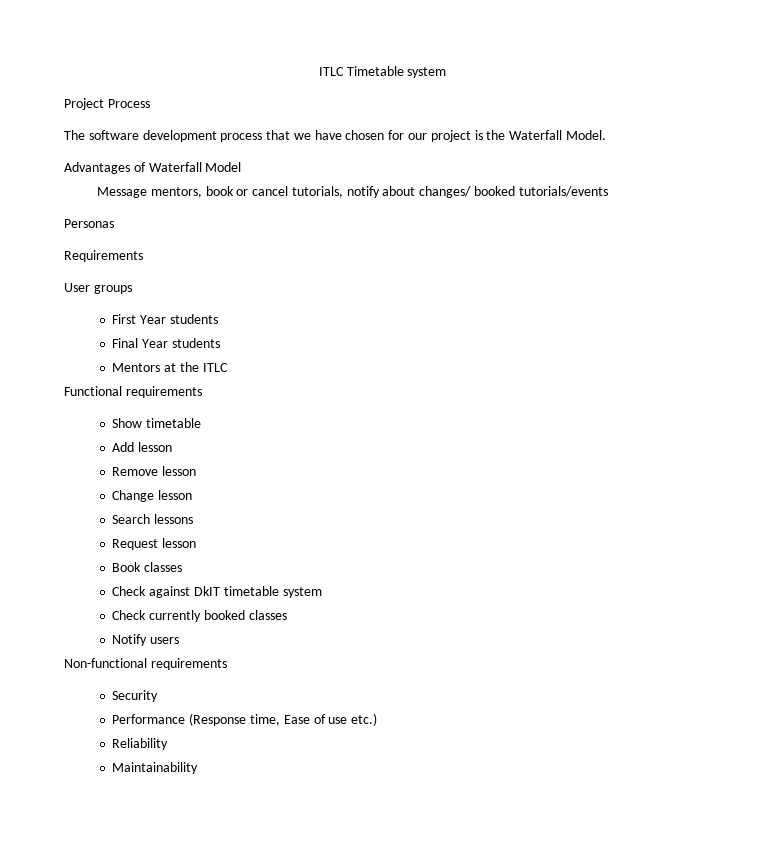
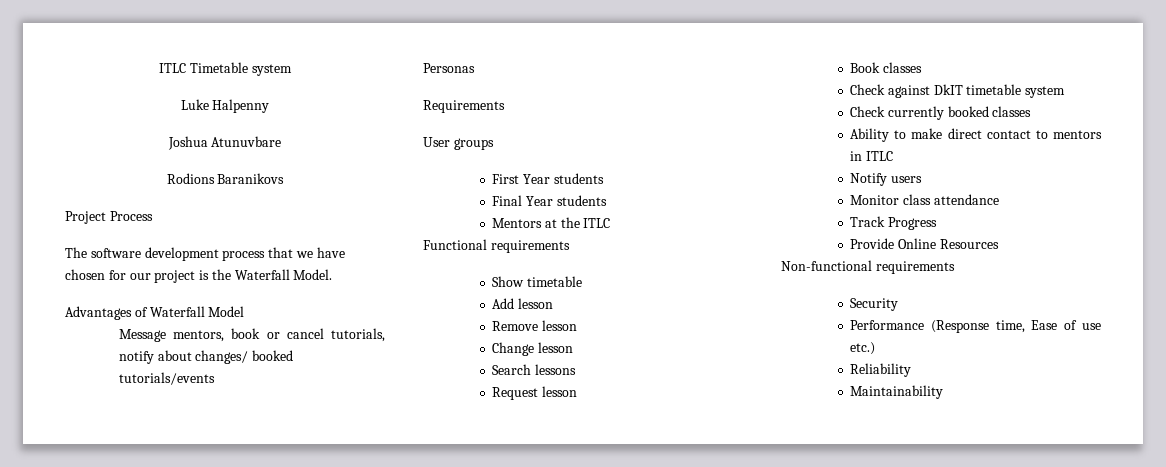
+ Luke Halpenny
+ Joshua Atunuvbare
+ Rodions Baranikovs
+ Ability to make direct contact to mentors in ITLC
  Notify users
+ Monitor class attendance
+ Track Progress
+ Provide Online Resources

